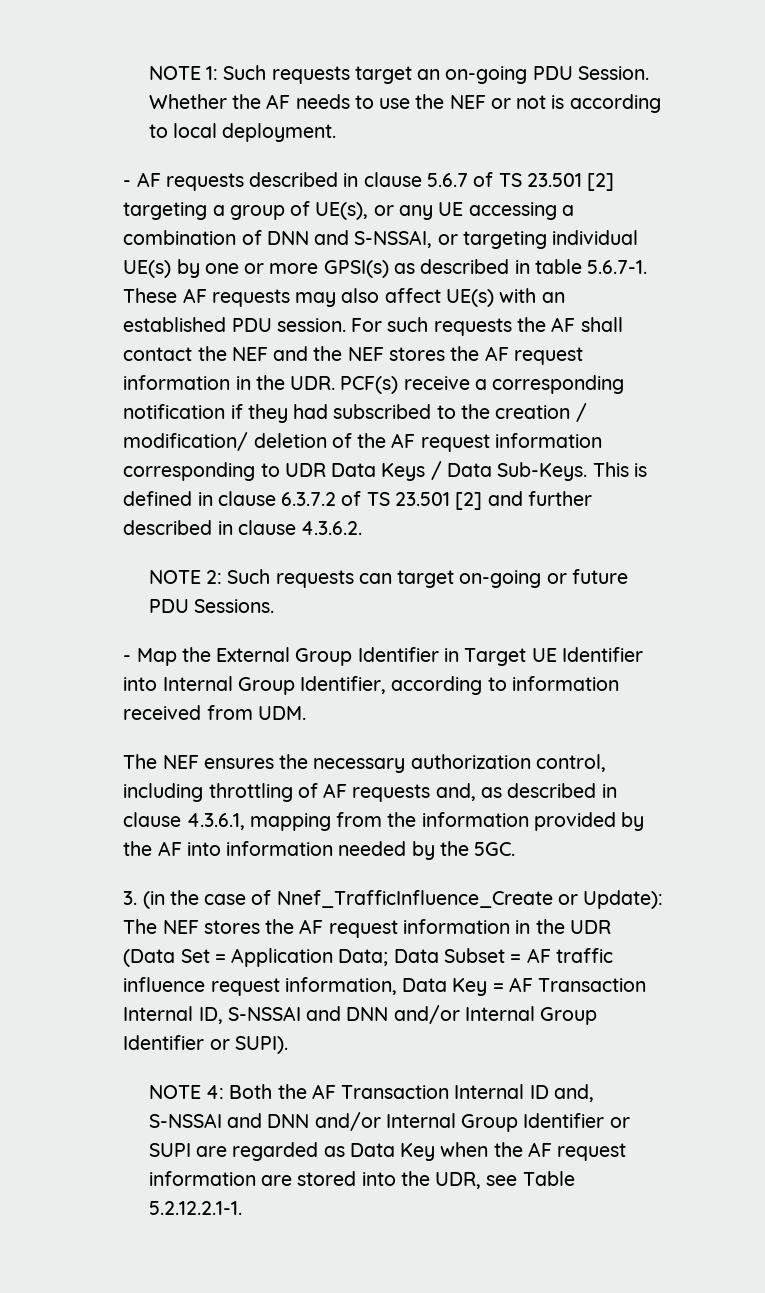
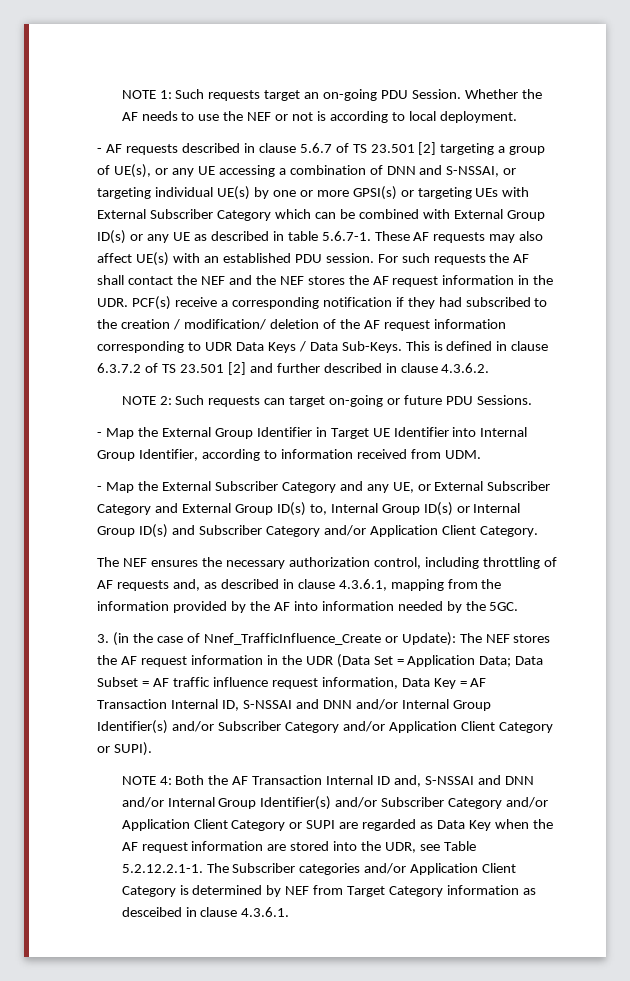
- - AF requests described in clause 5.6.7 of TS 23.501 [2] targeting a group of UE(s), or any UE accessing a combination of DNN and S-NSSAI, or targeting individual UE(s) by one or more GPSI(s) as described in table 5.6.7-1. These AF requests may also affect UE(s) with an established PDU session.
+ - AF requests described in clause 5.6.7 of TS 23.501 [2] targeting a group of UE(s), or any UE accessing a combination of DNN and S-NSSAI, or targeting individual UE(s) by one or more GPSI(s) or targeting UEs with External Subscriber Category which can be combined with External Group ID(s) or any UE as described in table 5.6.7-1. These AF requests may also affect UE(s) with an established PDU session.
+ - Map the External Subscriber Category and any UE, or External Subscriber Category and External Group ID(s) to, Internal Group ID(s) or Internal Group ID(s) and Subscriber Category and/or Application Client Category.
- 3. (in the case of Nnef_TrafficInfluence_Create or Update): The NEF stores the AF request information in the UDR (Data Set = Application Data; Data Subset = AF traffic influence request information, Data Key = AF Transaction Internal ID, S-NSSAI and DNN and/or Internal Group Identifier or SUPI).
+ 3. (in the case of Nnef_TrafficInfluence_Create or Update): The NEF stores the AF request information in the UDR (Data Set = Application Data; Data Subset = AF traffic influence request information, Data Key = AF Transaction Internal ID, S-NSSAI and DNN and/or Internal Group Identifier(s) and/or Subscriber Category and/or Application Client Category or SUPI).
- NOTE 4: Both the AF Transaction Internal ID and, S-NSSAI and DNN and/or Internal Group Identifier or SUPI are regarded as Data Key when the AF request information are stored into the UDR, see Table 5.2.12.2.1-1.
+ NOTE 4: Both the AF Transaction Internal ID and, S-NSSAI and DNN and/or Internal Group Identifier(s) and/or Subscriber Category and/or Application Client Category or SUPI are regarded as Data Key when the AF request information are stored into the UDR, see Table 5.2.12.2.1-1. The Subscriber categories and/or Application Client Category is determined by NEF from Target Category information as desceibed in clause 4.3.6.1.

